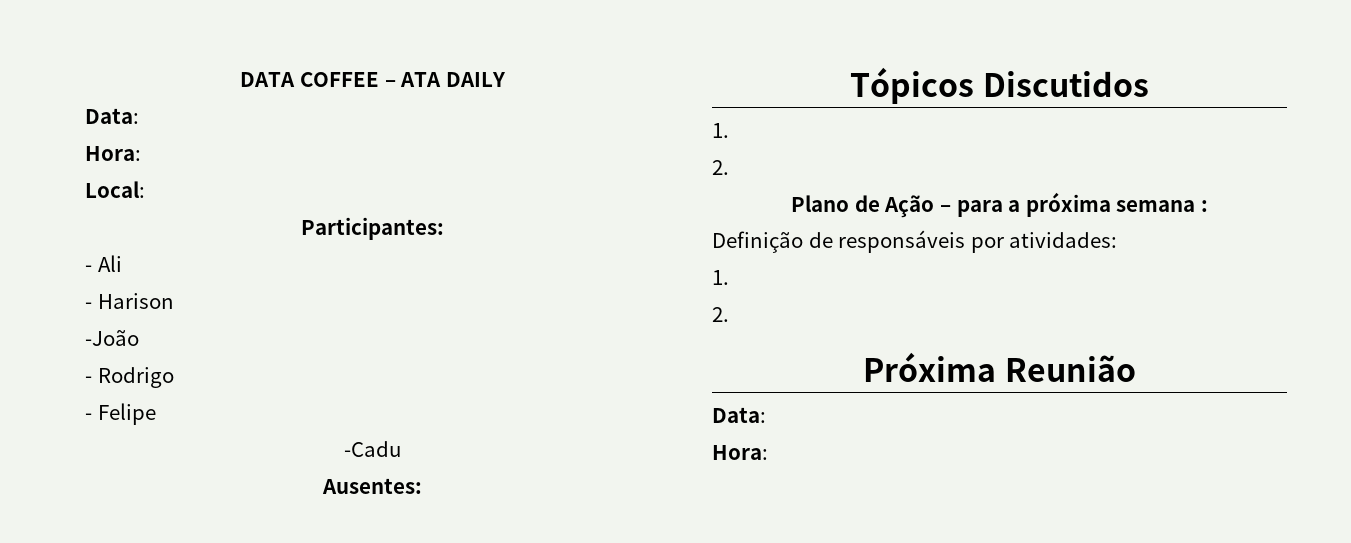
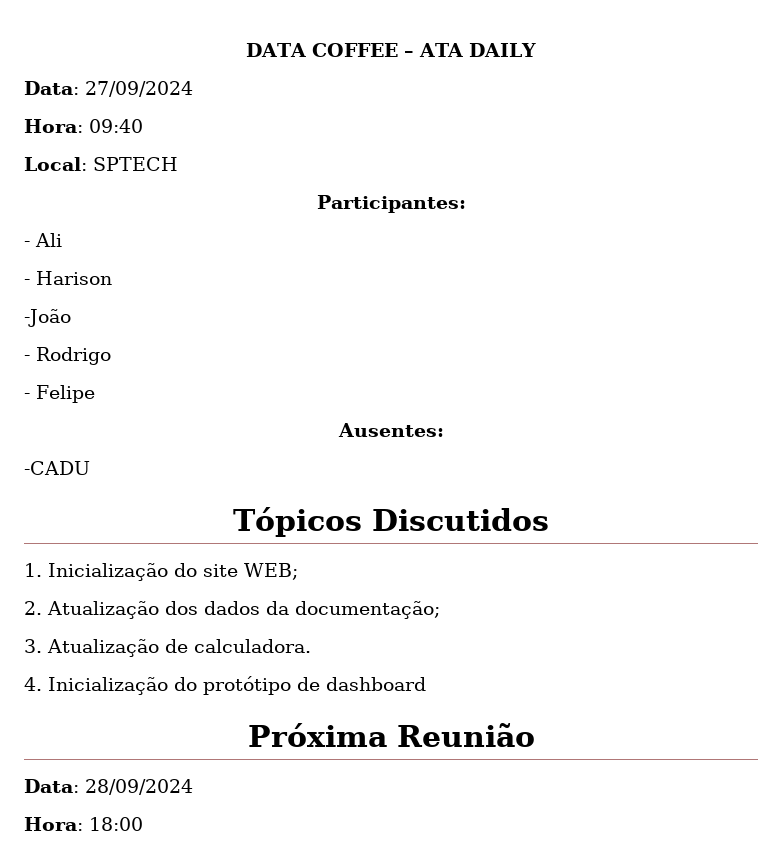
  DATA COFFEE – ATA DAILY
- Data:
- Hora:
+ Data: 27/09/2024
+ Hora: 09:40
- Local:
+ Local: SPTECH
- -Cadu
  Ausentes:
+ -CADU
  Tópicos Discutidos
- 1.
- 2.
- Plano de Ação – para a próxima semana :
- Definição de responsáveis por atividades:
- 1.
- 2.
+ 1. Inicialização do site WEB;
+ 2. Atualização dos dados da documentação;
+ 3. Atualização de calculadora.
+ 4. Inicialização do protótipo de dashboard
  Próxima Reunião
- Data:
- Hora:
+ Data: 28/09/2024
+ Hora: 18:00

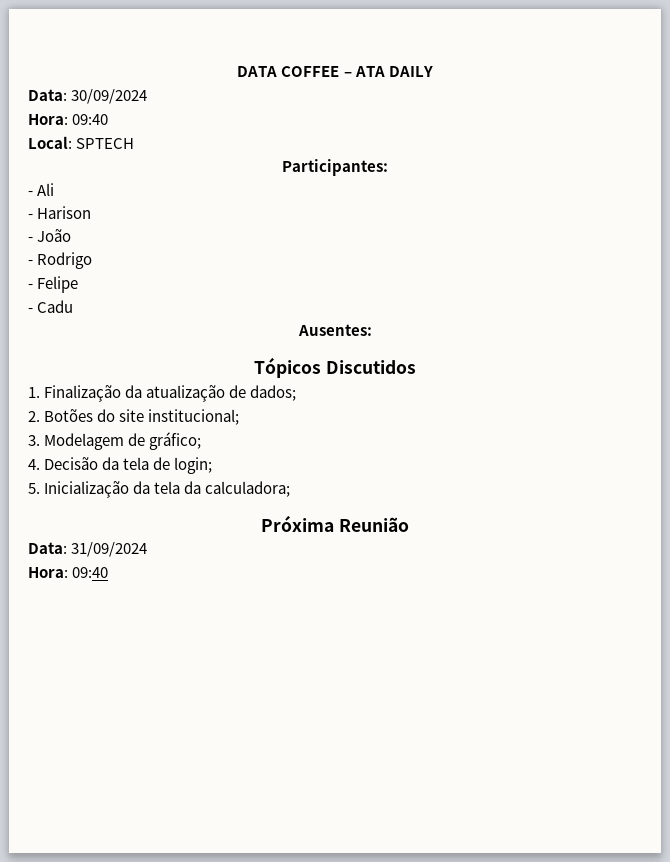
- Data: 27/09/2024
+ Data: 30/09/2024
- -João
+ - João
+ - Cadu
- -CADU
- 1. Inicialização do site WEB;
- 2. Atualização dos dados da documentação;
- 3. Atualização de calculadora.
- 4. Inicialização do protótipo de dashboard
+ 1. Finalização da atualização de dados;
+ 2. Botões do site institucional;
+ 3. Modelagem de gráfico;
+ 4. Decisão da tela de login;
+ 5. Inicialização da tela da calculadora;
- Data: 28/09/2024
- Hora: 18:00
+ Data: 31/09/2024
+ Hora: 09:40

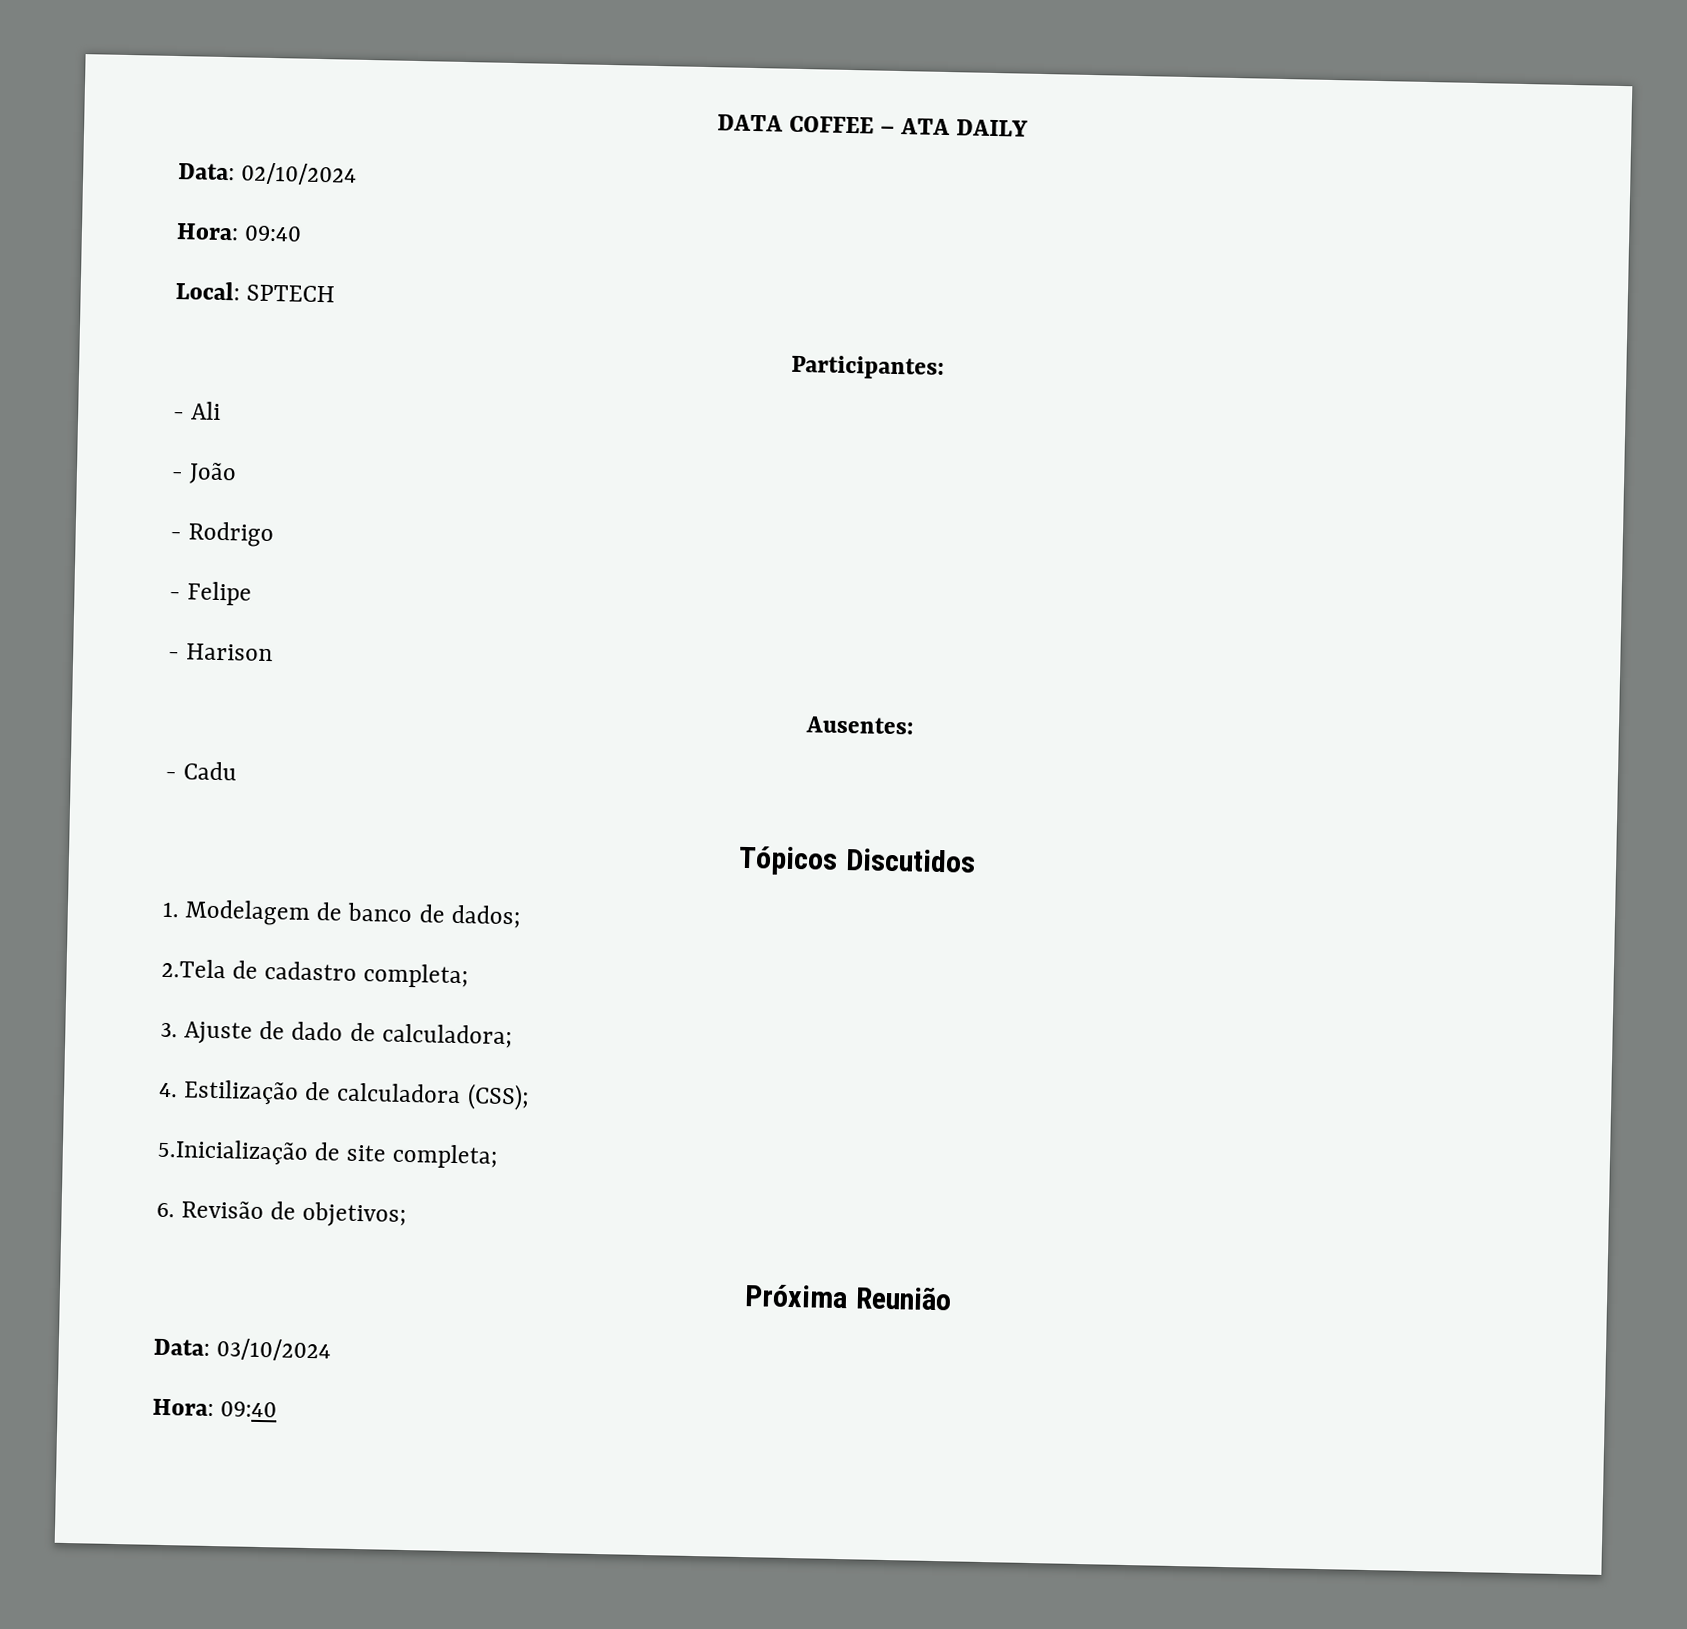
- Data: 30/09/2024
+ Data: 02/10/2024
- - Harison
- - Cadu
+ - Harison
+ - Cadu
- 1. Finalização da atualização de dados;
+ 1. Modelagem de banco de dados;
- 2. Botões do site institucional;
- 3. Modelagem de gráfico;
- 4. Decisão da tela de login;
- 5. Inicialização da tela da calculadora;
+ 2.Tela de cadastro completa;
+ 3. Ajuste de dado de calculadora;
+ 4. Estilização de calculadora (CSS);
+ 5.Inicialização de site completa;
+ 6. Revisão de objetivos;
- Data: 31/09/2024
+ Data: 03/10/2024

